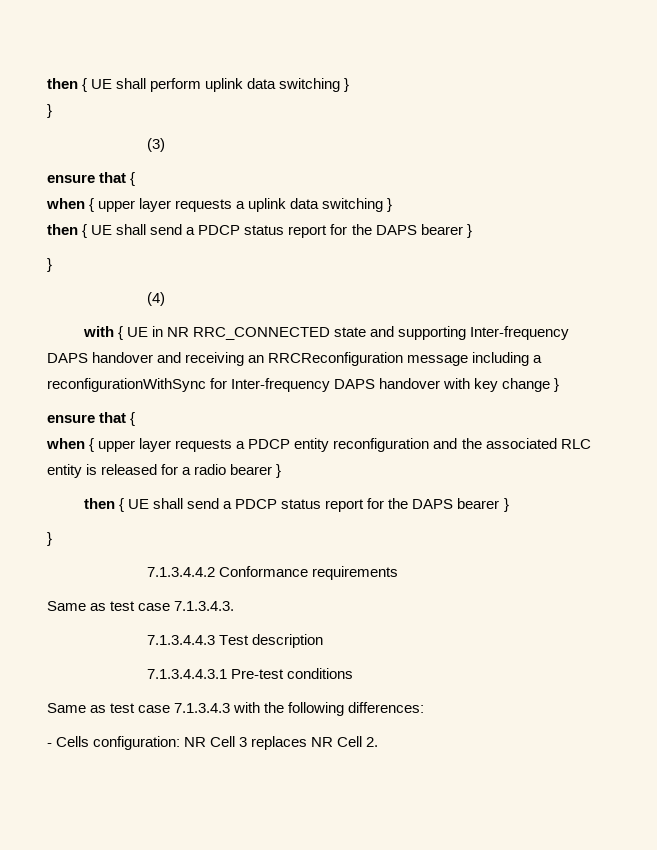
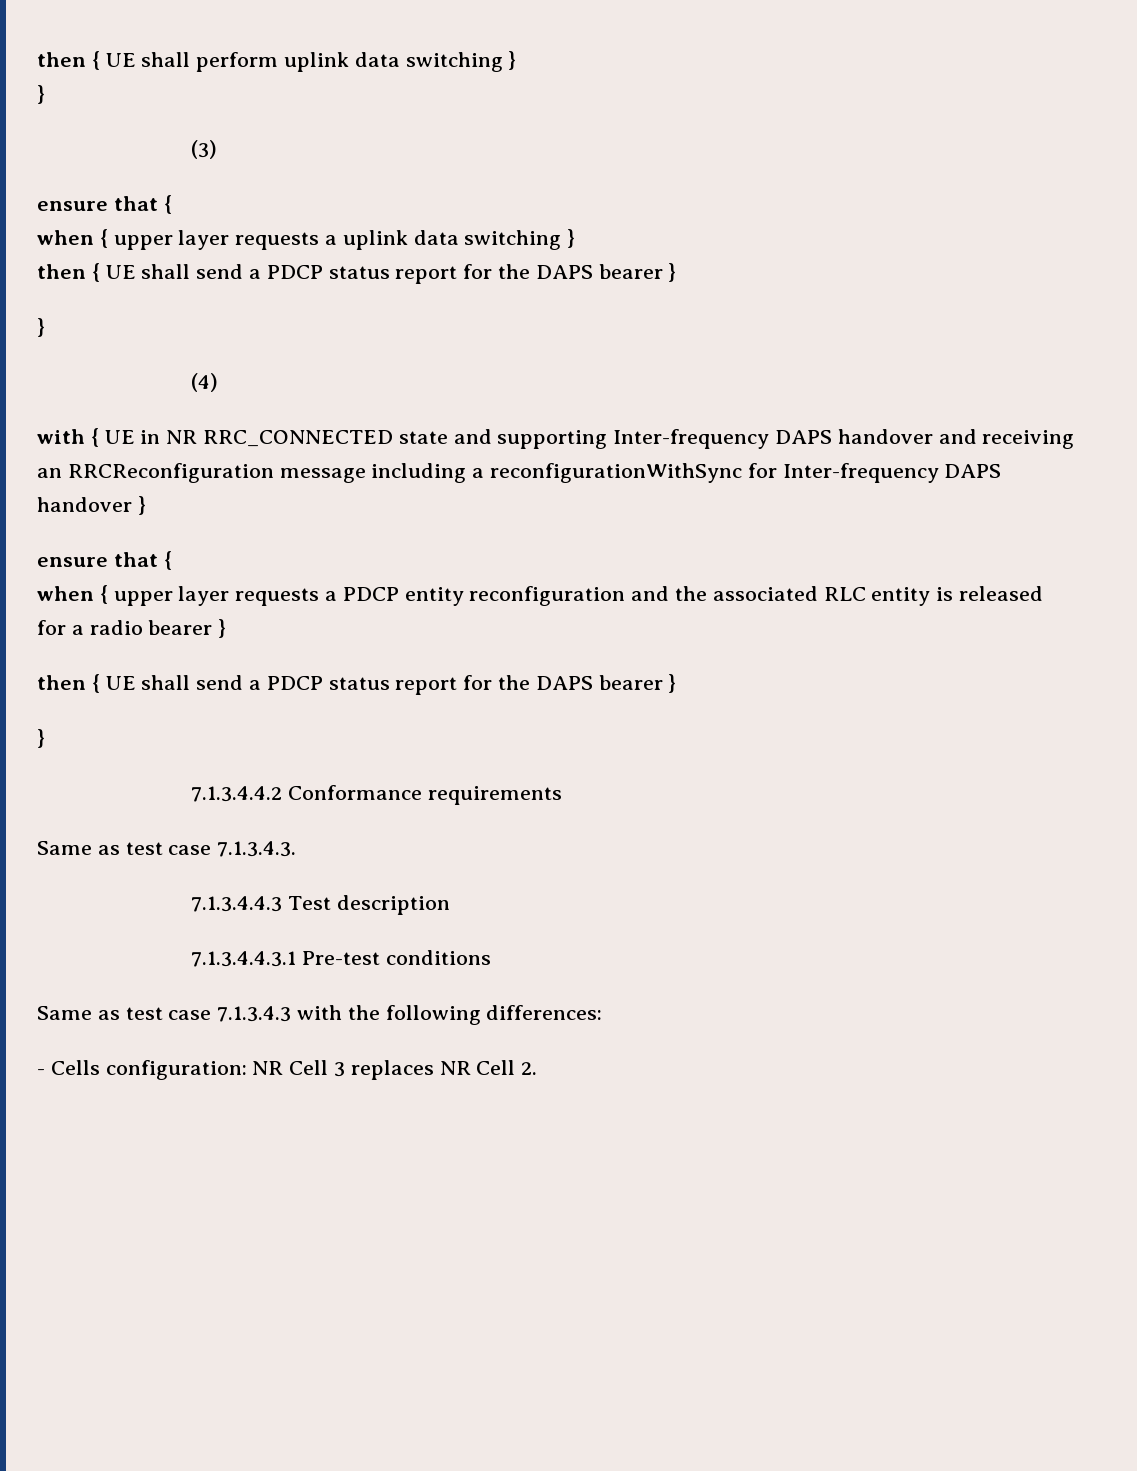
- with { UE in NR RRC_CONNECTED state and supporting Inter-frequency DAPS handover and receiving an RRCReconfiguration message including a reconfigurationWithSync for Inter-frequency DAPS handover with key change }
+ with { UE in NR RRC_CONNECTED state and supporting Inter-frequency DAPS handover and receiving an RRCReconfiguration message including a reconfigurationWithSync for Inter-frequency DAPS handover }

